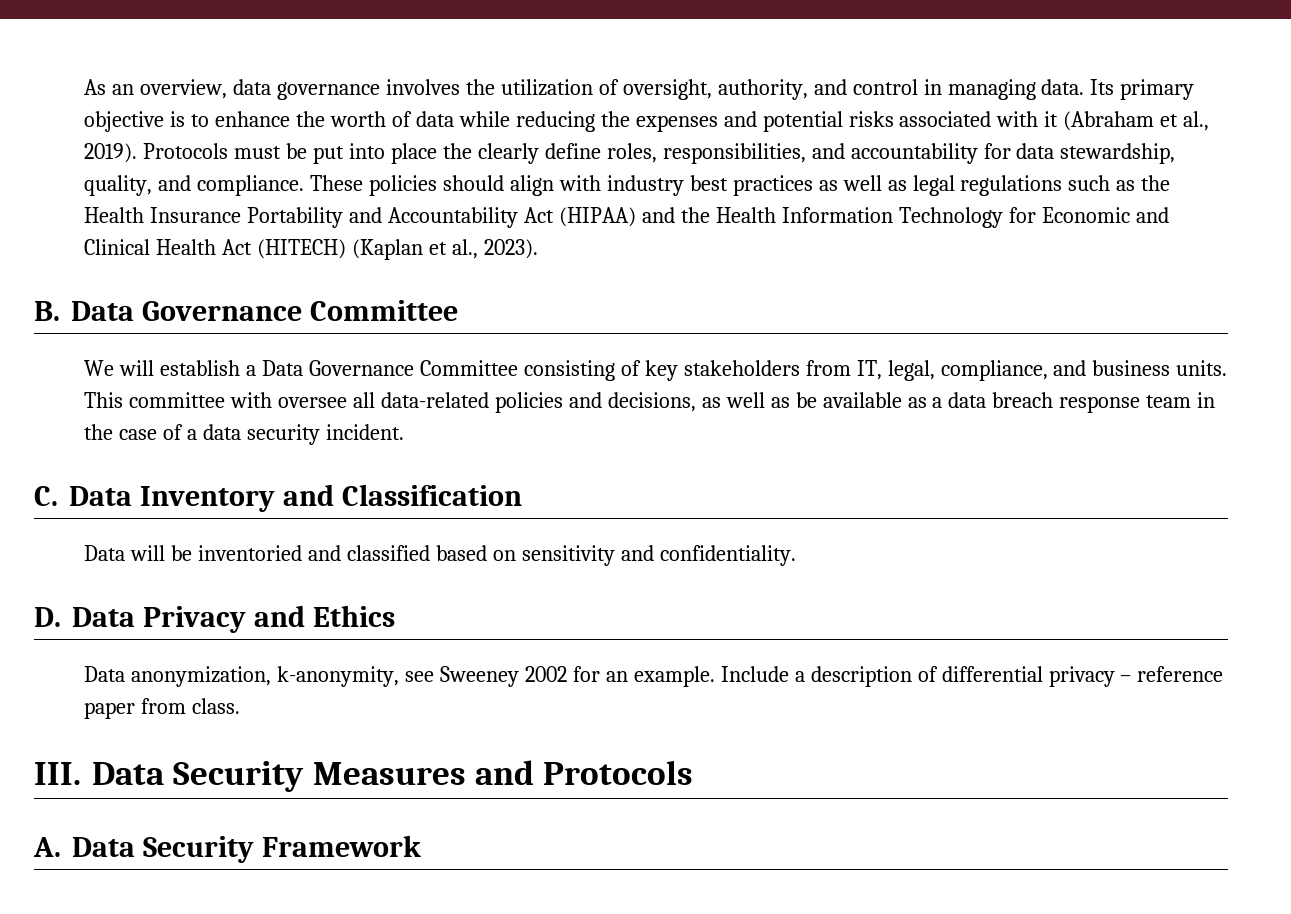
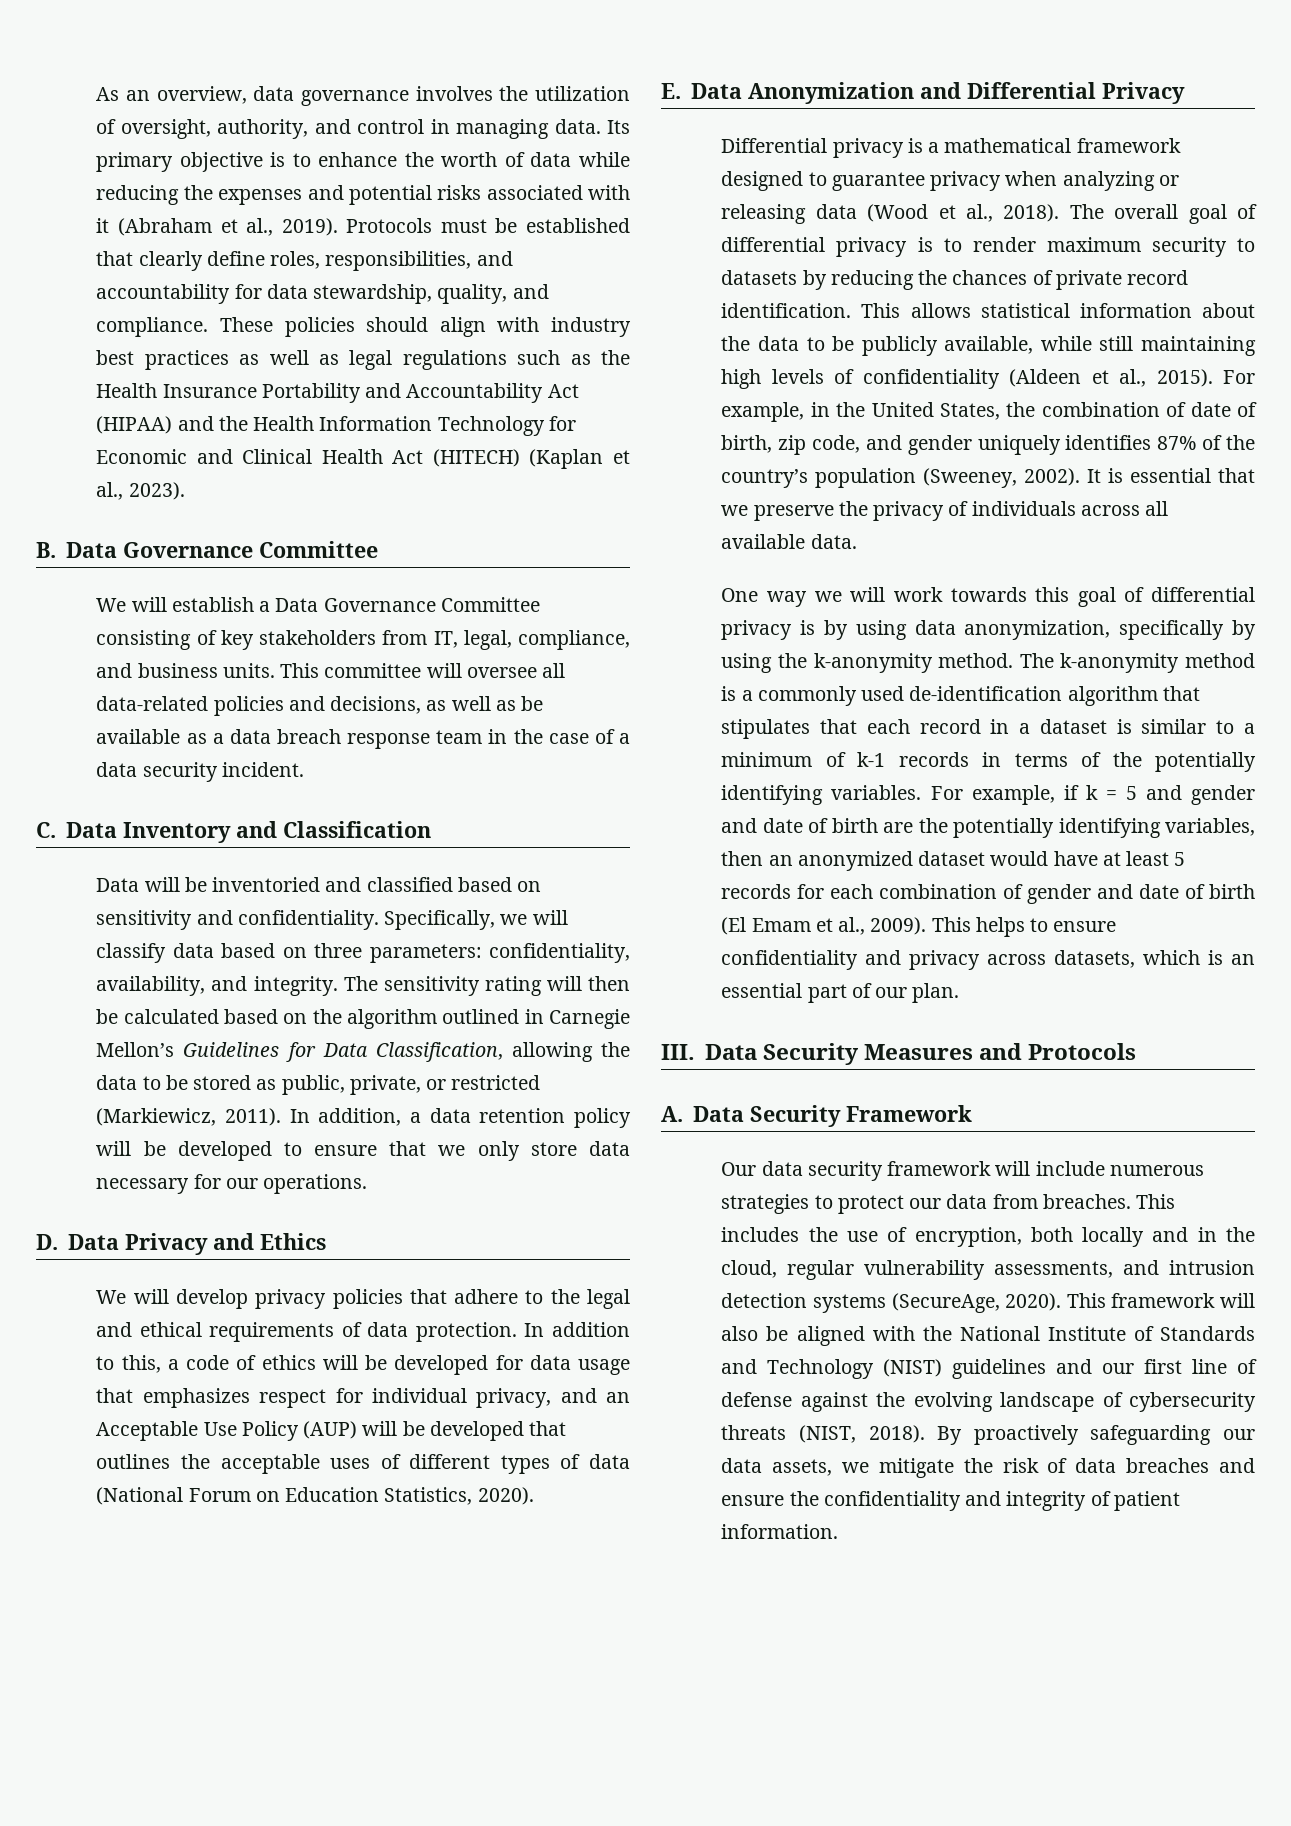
- Protocols must be put into place the clearly define roles, responsibilities, and accountability for data stewardship, quality, and compliance.
+ Protocols must be established that clearly define roles, responsibilities, and accountability for data stewardship, quality, and compliance.
- This committee with oversee all data-related policies and decisions, as well as be available as a data breach response team in the case of a data security incident.
+ This committee will oversee all data-related policies and decisions, as well as be available as a data breach response team in the case of a data security incident.
+ Specifically, we will classify data based on three parameters: confidentiality, availability, and integrity. The sensitivity rating will then be calculated based on the algorithm outlined in Carnegie Mellon’s Guidelines for Data Classification, allowing the data to be stored as public, private, or restricted (Markiewicz, 2011). In addition, a data retention policy will be developed to ensure that we only store data necessary for our operations.
- Data anonymization, k-anonymity, see Sweeney 2002 for an example. Include a description of differential privacy – reference paper from class.
+ We will develop privacy policies that adhere to the legal and ethical requirements of data protection. In addition to this, a code of ethics will be developed for data usage that emphasizes respect for individual privacy, and an Acceptable Use Policy (AUP) will be developed that outlines the acceptable uses of different types of data (National Forum on Education Statistics, 2020).
+ E. Data Anonymization and Differential Privacy
+ Differential privacy is a mathematical framework designed to guarantee privacy when analyzing or releasing data (Wood et al., 2018). The overall goal of differential privacy is to render maximum security to datasets by reducing the chances of private record identification. This allows statistical information about the data to be publicly available, while still maintaining high levels of confidentiality (Aldeen et al., 2015). For example, in the United States, the combination of date of birth, zip code, and gender uniquely identifies 87% of the country’s population (Sweeney, 2002). It is essential that we preserve the privacy of individuals across all available data.
+ One way we will work towards this goal of differential privacy is by using data anonymization, specifically by using the k-anonymity method. The k-anonymity method is a commonly used de-identification algorithm that stipulates that each record in a dataset is similar to a minimum of k-1 records in terms of the potentially identifying variables. For example, if k = 5 and gender and date of birth are the potentially identifying variables, then an anonymized dataset would have at least 5 records for each combination of gender and date of birth (El Emam et al., 2009). This helps to ensure confidentiality and privacy across datasets, which is an essential part of our plan.
+ Our data security framework will include numerous strategies to protect our data from breaches. This includes the use of encryption, both locally and in the cloud, regular vulnerability assessments, and intrusion detection systems (SecureAge, 2020). This framework will also be aligned with the National Institute of Standards and Technology (NIST) guidelines and our first line of defense against the evolving landscape of cybersecurity threats (NIST, 2018). By proactively safeguarding our data assets, we mitigate the risk of data breaches and ensure the confidentiality and integrity of patient information.

